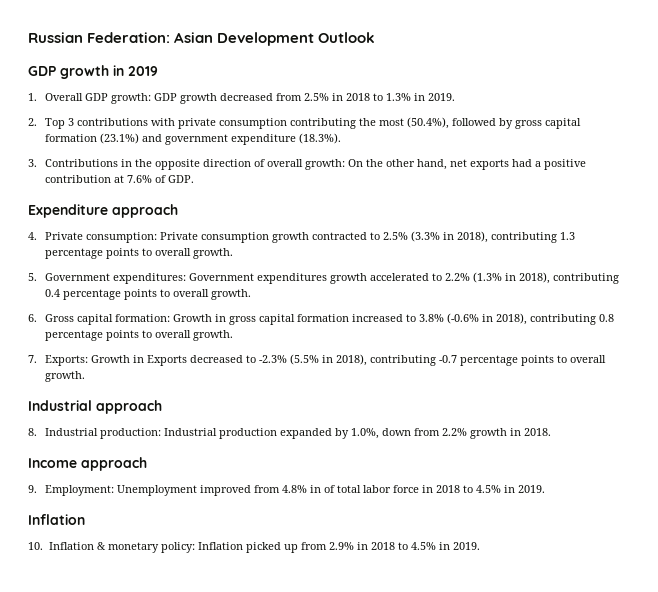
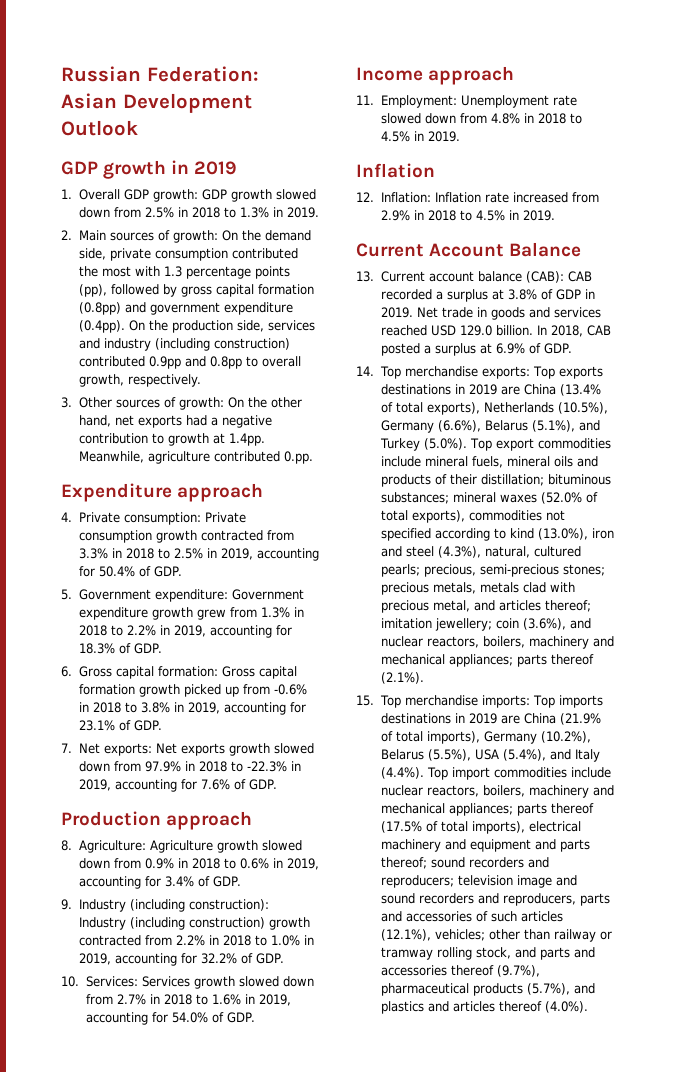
- 1. Overall GDP growth: GDP growth decreased from 2.5% in 2018 to 1.3% in 2019.
+ 1. Overall GDP growth: GDP growth slowed down from 2.5% in 2018 to 1.3% in 2019.
- 2. Top 3 contributions with private consumption contributing the most (50.4%), followed by gross capital formation (23.1%) and government expenditure (18.3%).
- 3. Contributions in the opposite direction of overall growth: On the other hand, net exports had a positive contribution at 7.6% of GDP.
+ 2. Main sources of growth: On the demand side, private consumption contributed the most with 1.3 percentage points (pp), followed by gross capital formation (0.8pp) and government expenditure (0.4pp). On the production side, services and industry (including construction) contributed 0.9pp and 0.8pp to overall growth, respectively.
+ 3. Other sources of growth: On the other hand, net exports had a negative contribution to growth at 1.4pp. Meanwhile, agriculture contributed 0.pp.
- 4. Private consumption: Private consumption growth contracted to 2.5% (3.3% in 2018), contributing 1.3 percentage points to overall growth.
- 5. Government expenditures: Government expenditures growth accelerated to 2.2% (1.3% in 2018), contributing 0.4 percentage points to overall growth.
- 6. Gross capital formation: Growth in gross capital formation increased to 3.8% (-0.6% in 2018), contributing 0.8 percentage points to overall growth.
- 7. Exports: Growth in Exports decreased to -2.3% (5.5% in 2018), contributing -0.7 percentage points to overall growth.
- Industrial approach
- 8. Industrial production: Industrial production expanded by 1.0%, down from 2.2% growth in 2018.
+ 4. Private consumption: Private consumption growth contracted from 3.3% in 2018 to 2.5% in 2019, accounting for 50.4% of GDP.
+ 5. Government expenditure: Government expenditure growth grew from 1.3% in 2018 to 2.2% in 2019, accounting for 18.3% of GDP.
+ 6. Gross capital formation: Gross capital formation growth picked up from -0.6% in 2018 to 3.8% in 2019, accounting for 23.1% of GDP.
+ 7. Net exports: Net exports growth slowed down from 97.9% in 2018 to -22.3% in 2019, accounting for 7.6% of GDP.
+ Production approach
+ 8. Agriculture: Agriculture growth slowed down from 0.9% in 2018 to 0.6% in 2019, accounting for 3.4% of GDP.
+ 9. Industry (including construction): Industry (including construction) growth contracted from 2.2% in 2018 to 1.0% in 2019, accounting for 32.2% of GDP.
+ 10. Services: Services growth slowed down from 2.7% in 2018 to 1.6% in 2019, accounting for 54.0% of GDP.
- 9. Employment: Unemployment improved from 4.8% in of total labor force in 2018 to 4.5% in 2019.
+ 11. Employment: Unemployment rate slowed down from 4.8% in 2018 to 4.5% in 2019.
- 10. Inflation & monetary policy: Inflation picked up from 2.9% in 2018 to 4.5% in 2019.
+ 12. Inflation: Inflation rate increased from 2.9% in 2018 to 4.5% in 2019.
+ Current Account Balance
+ 13. Current account balance (CAB): CAB recorded a surplus at 3.8% of GDP in 2019. Net trade in goods and services reached USD 129.0 billion. In 2018, CAB posted a surplus at 6.9% of GDP.
+ 14. Top merchandise exports: Top exports destinations in 2019 are China (13.4% of total exports), Netherlands (10.5%), Germany (6.6%), Belarus (5.1%), and Turkey (5.0%). Top export commodities include mineral fuels, mineral oils and products of their distillation; bituminous substances; mineral waxes (52.0% of total exports), commodities not specified according to kind (13.0%), iron and steel (4.3%), natural, cultured pearls; precious, semi-precious stones; precious metals, metals clad with precious metal, and articles thereof; imitation jewellery; coin (3.6%), and nuclear reactors, boilers, machinery and mechanical appliances; parts thereof (2.1%).
+ 15. Top merchandise imports: Top imports destinations in 2019 are China (21.9% of total imports), Germany (10.2%), Belarus (5.5%), USA (5.4%), and Italy (4.4%). Top import commodities include nuclear reactors, boilers, machinery and mechanical appliances; parts thereof (17.5% of total imports), electrical machinery and equipment and parts thereof; sound recorders and reproducers; television image and sound recorders and reproducers, parts and accessories of such articles (12.1%), vehicles; other than railway or tramway rolling stock, and parts and accessories thereof (9.7%), pharmaceutical products (5.7%), and plastics and articles thereof (4.0%).

